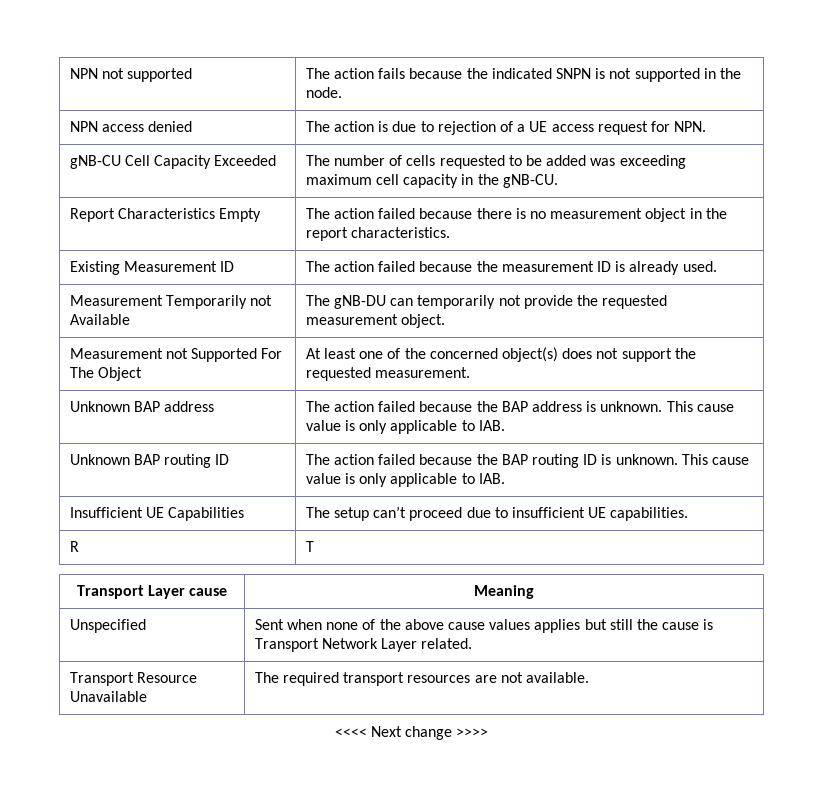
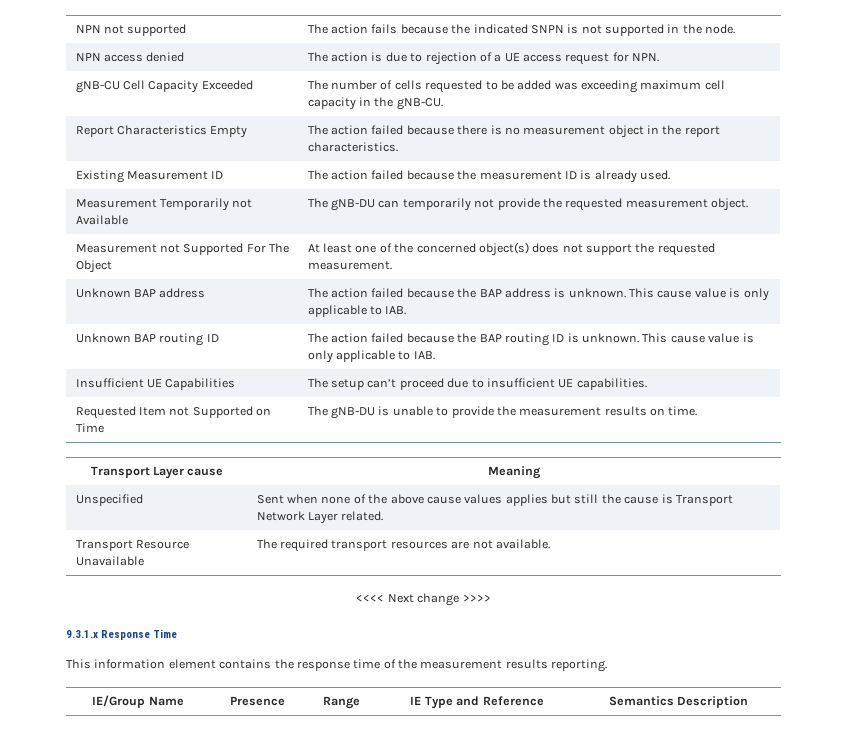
- R | T
+ Requested Item not Supported on Time | The gNB-DU is unable to provide the measurement results on time.
+ 9.3.1.x Response Time
+ This information element contains the response time of the measurement results reporting.
+ IE/Group Name | Presence | Range | IE Type and Reference | Semantics Description

